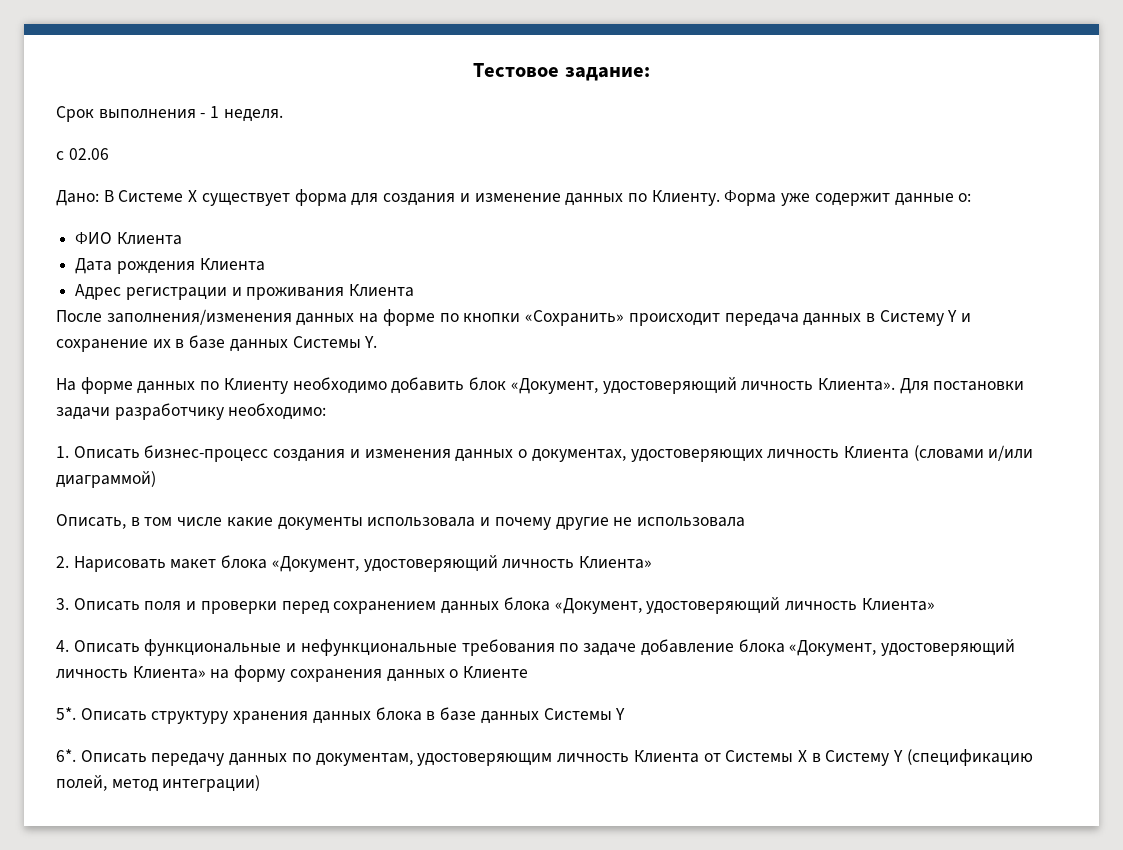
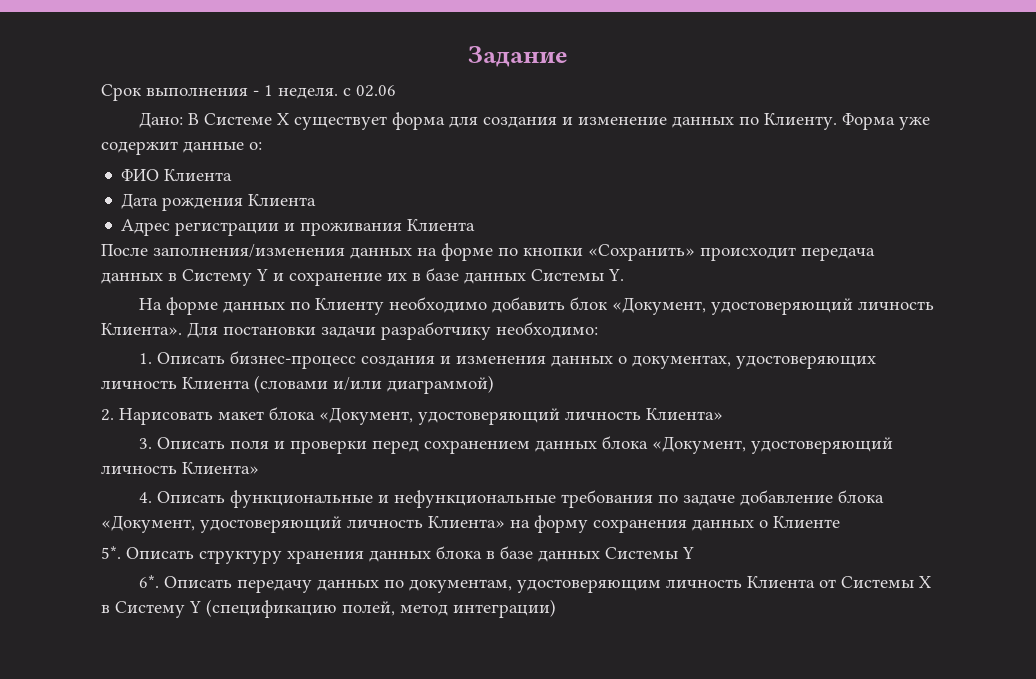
- Тестовое задание:
+ Задание
- Срок выполнения - 1 неделя.
- с 02.06
+ Срок выполнения - 1 неделя. с 02.06
- Описать, в том числе какие документы использовала и почему другие не использовала

